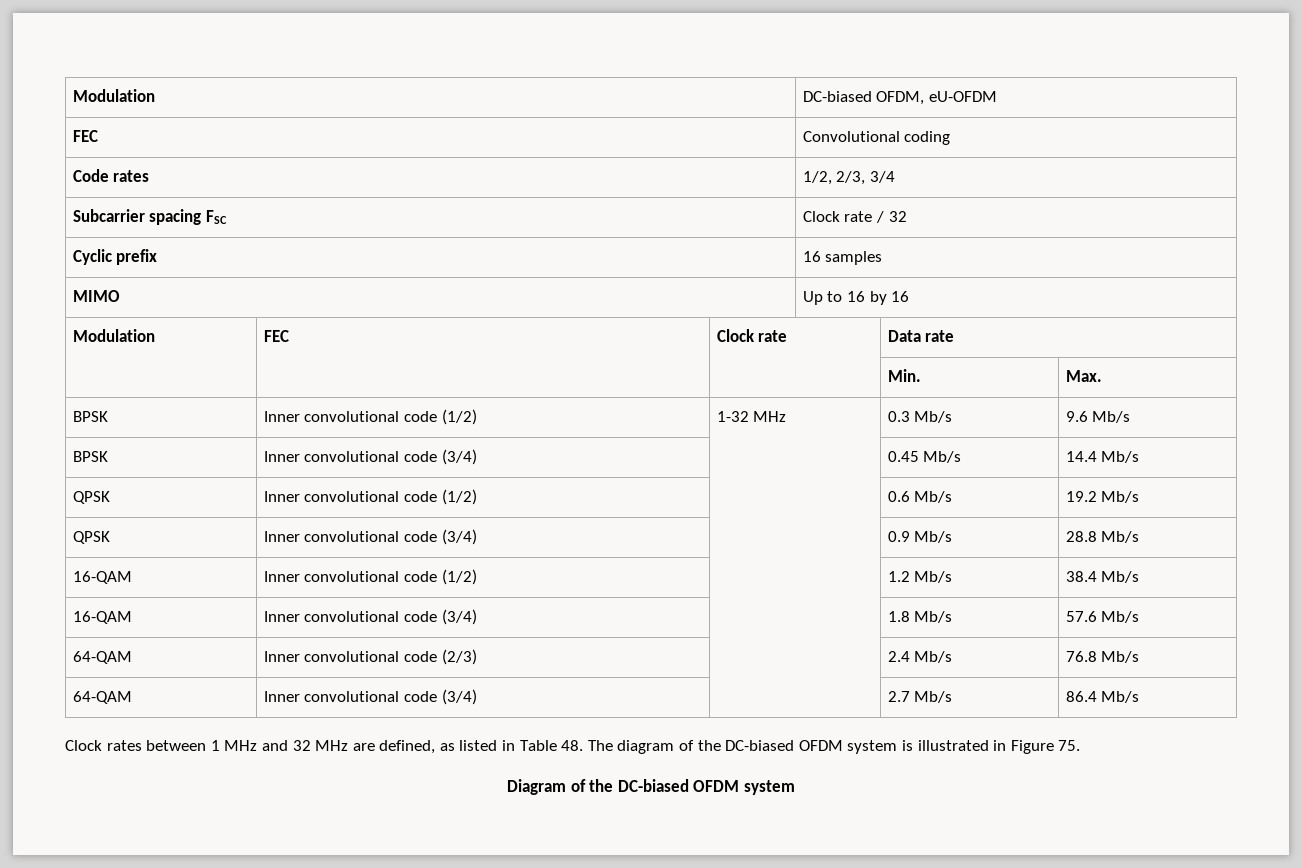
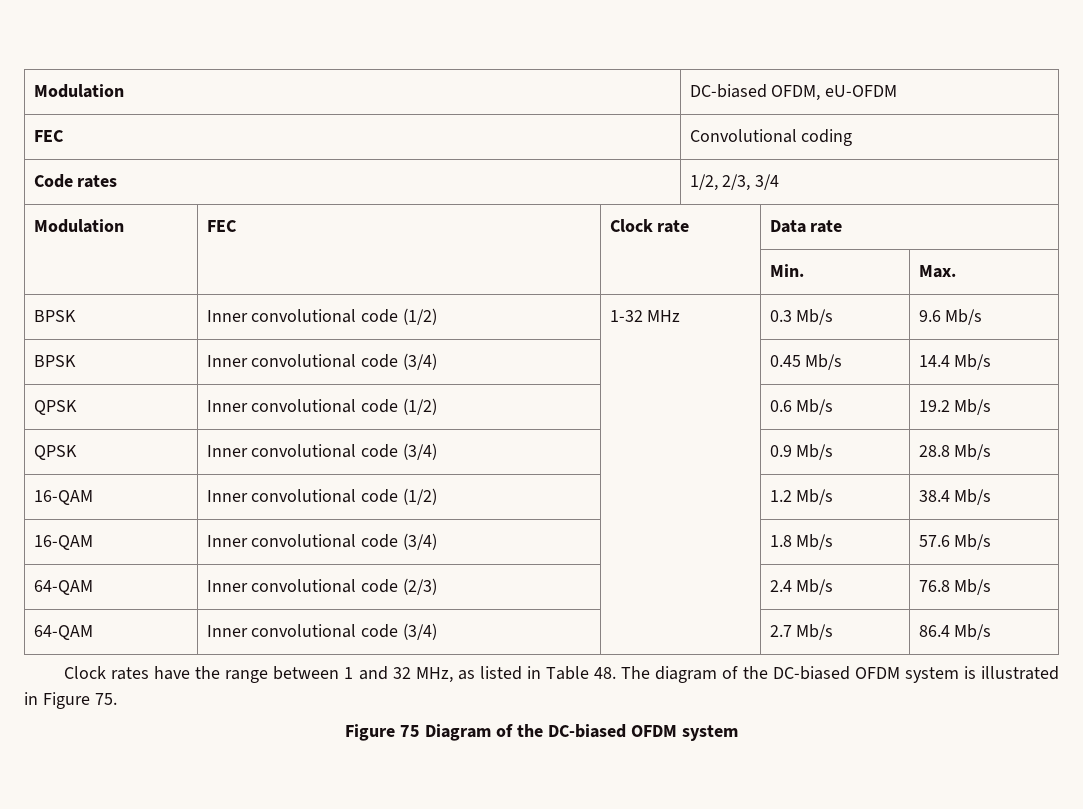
- Subcarrier spacing FSC | Clock rate / 32
- Cyclic prefix | 16 samples
- MIMO | Up to 16 by 16
- Clock rates between 1 MHz and 32 MHz are defined, as listed in Table 48. The diagram of the DC-biased OFDM system is illustrated in Figure 75.
+ Clock rates have the range between 1 and 32 MHz, as listed in Table 48. The diagram of the DC-biased OFDM system is illustrated in Figure 75.
- Diagram of the DC-biased OFDM system
+ Figure 75 Diagram of the DC-biased OFDM system

